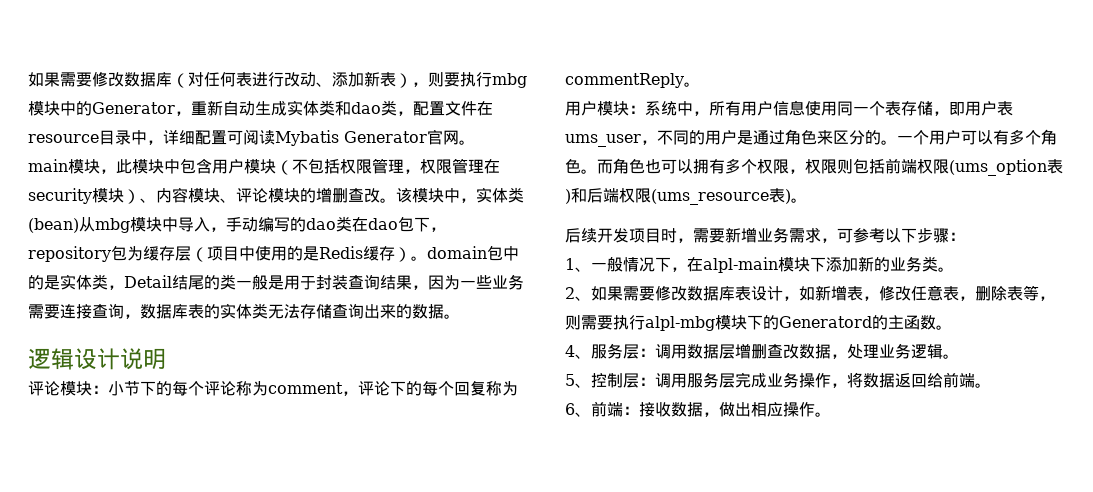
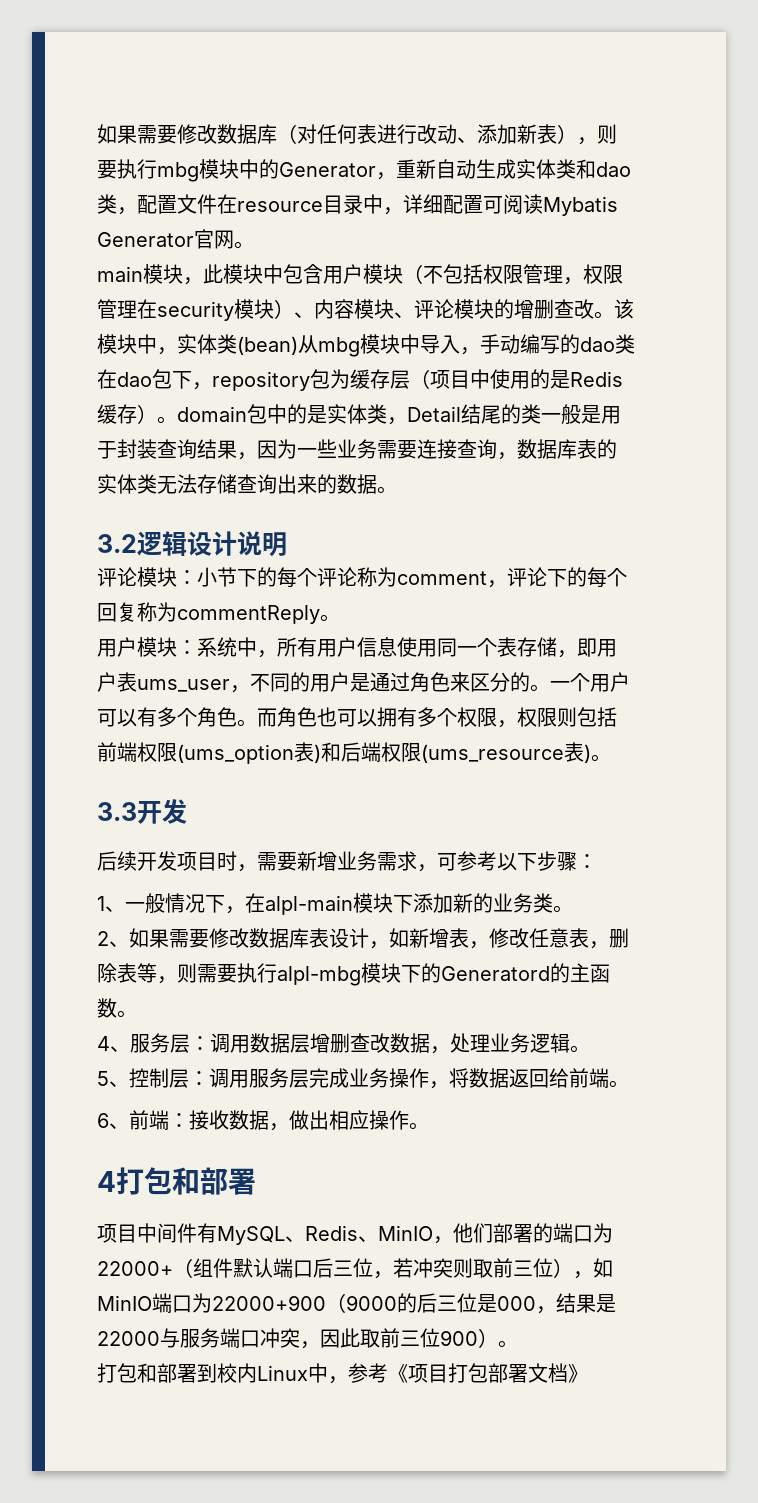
- 逻辑设计说明
+ 3.2逻辑设计说明
+ 3.3开发
+ 4打包和部署
+ 项目中间件有MySQL、Redis、MinIO，他们部署的端口为22000+（组件默认端口后三位，若冲突则取前三位），如MinIO端口为22000+900（9000的后三位是000，结果是22000与服务端口冲突，因此取前三位900）。
+ 打包和部署到校内Linux中，参考《项目打包部署文档》

